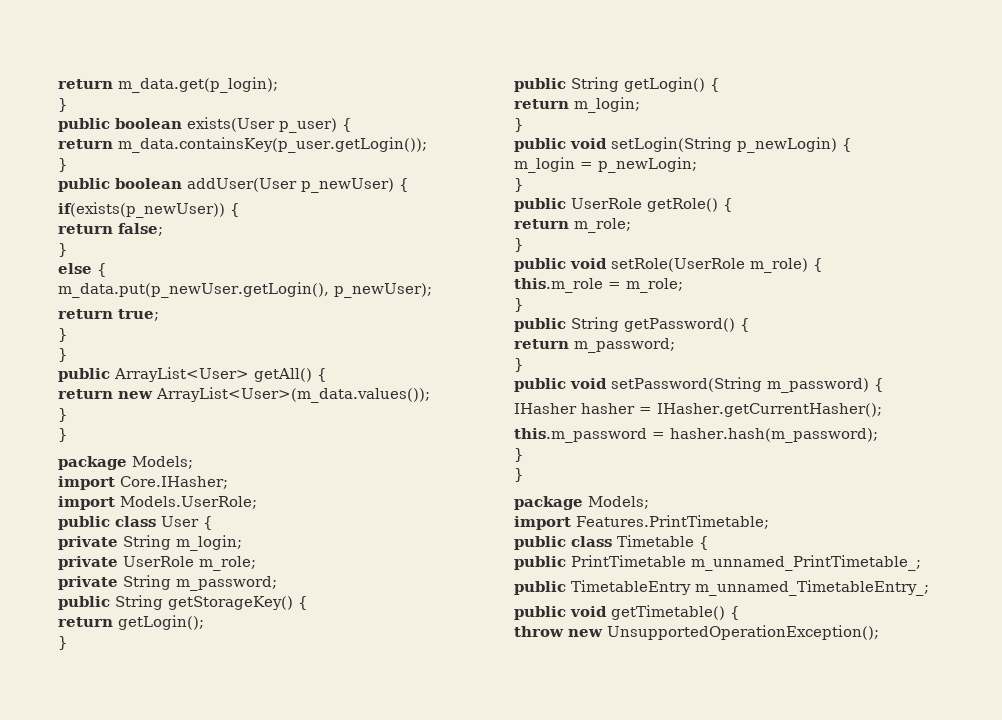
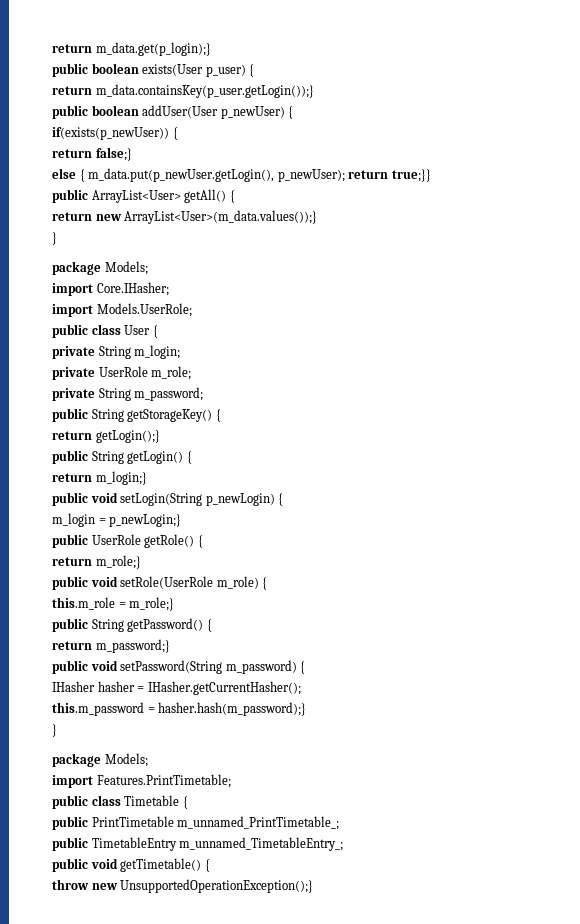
- return m_data.get(p_login);
- }
+ return m_data.get(p_login);}
- return m_data.containsKey(p_user.getLogin());
- }
+ return m_data.containsKey(p_user.getLogin());}
- return false;
- }
+ return false;}
- else {
- m_data.put(p_newUser.getLogin(), p_newUser);
- return true;
- }
- }
+ else { m_data.put(p_newUser.getLogin(), p_newUser); return true;}}
- return new ArrayList<User>(m_data.values());
- }
+ return new ArrayList<User>(m_data.values());}
- return getLogin();
- }
+ return getLogin();}
- return m_login;
- }
+ return m_login;}
- m_login = p_newLogin;
- }
+ m_login = p_newLogin;}
- return m_role;
- }
+ return m_role;}
- this.m_role = m_role;
- }
+ this.m_role = m_role;}
- return m_password;
- }
+ return m_password;}
- this.m_password = hasher.hash(m_password);
- }
+ this.m_password = hasher.hash(m_password);}
- throw new UnsupportedOperationException();
+ throw new UnsupportedOperationException();}

